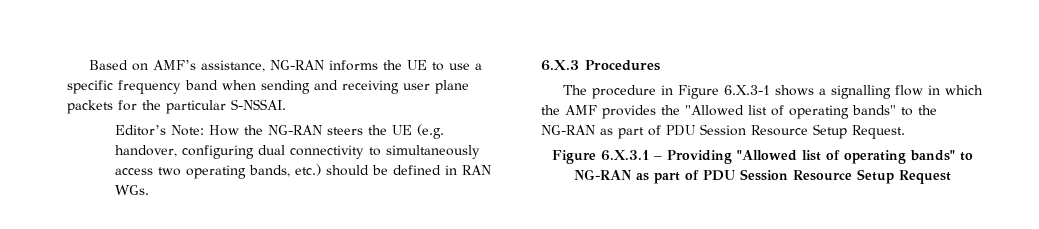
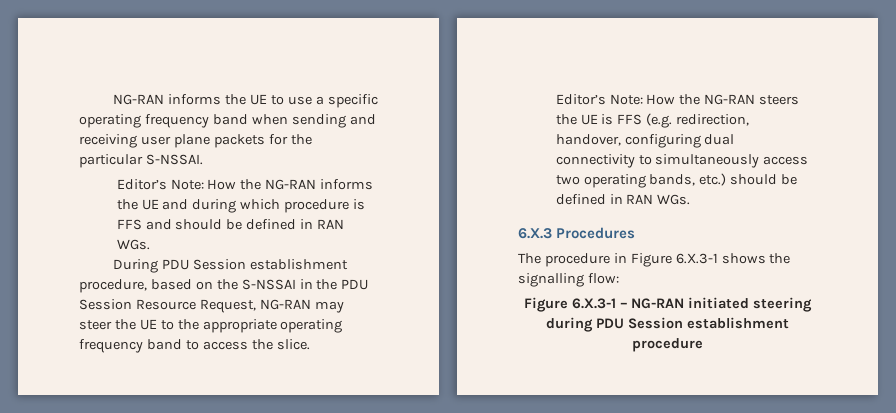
- Based on AMF’s assistance, NG-RAN informs the UE to use a specific frequency band when sending and receiving user plane packets for the particular S-NSSAI.
+ NG-RAN informs the UE to use a specific operating frequency band when sending and receiving user plane packets for the particular S-NSSAI.
+ Editor’s Note: How the NG-RAN informs the UE and during which procedure is FFS and should be defined in RAN WGs.
+ During PDU Session establishment procedure, based on the S-NSSAI in the PDU Session Resource Request, NG-RAN may steer the UE to the appropriate operating frequency band to access the slice.
- Editor’s Note: How the NG-RAN steers the UE (e.g. handover, configuring dual connectivity to simultaneously access two operating bands, etc.) should be defined in RAN WGs.
+ Editor’s Note: How the NG-RAN steers the UE is FFS (e.g. redirection, handover, configuring dual connectivity to simultaneously access two operating bands, etc.) should be defined in RAN WGs.
- The procedure in Figure 6.X.3-1 shows a signalling flow in which the AMF provides the "Allowed list of operating bands" to the NG-RAN as part of PDU Session Resource Setup Request.
- Figure 6.X.3.1 – Providing "Allowed list of operating bands" to NG-RAN as part of PDU Session Resource Setup Request
+ The procedure in Figure 6.X.3-1 shows the signalling flow:
+ Figure 6.X.3-1 – NG-RAN initiated steering during PDU Session establishment procedure

